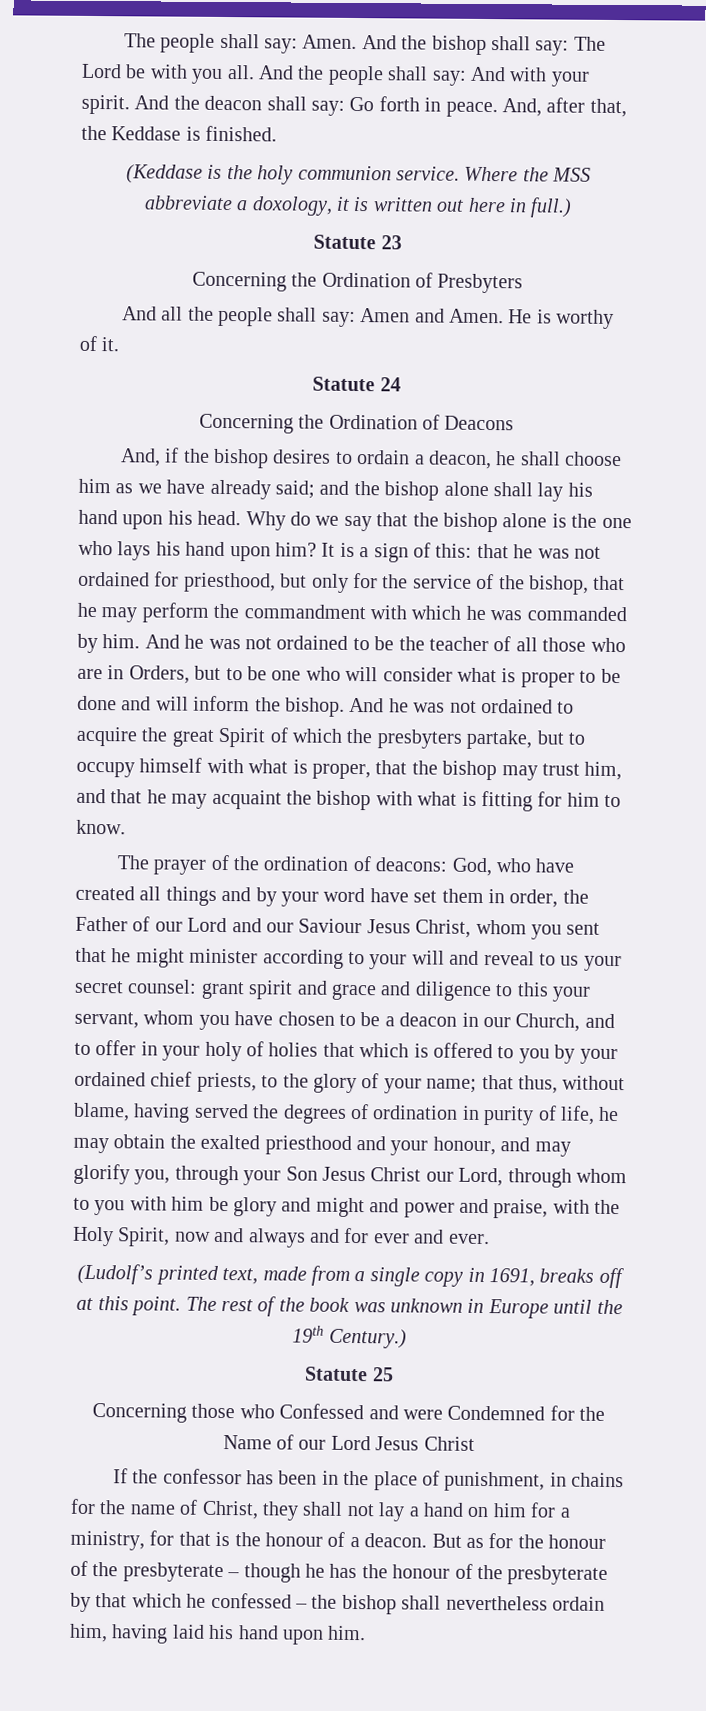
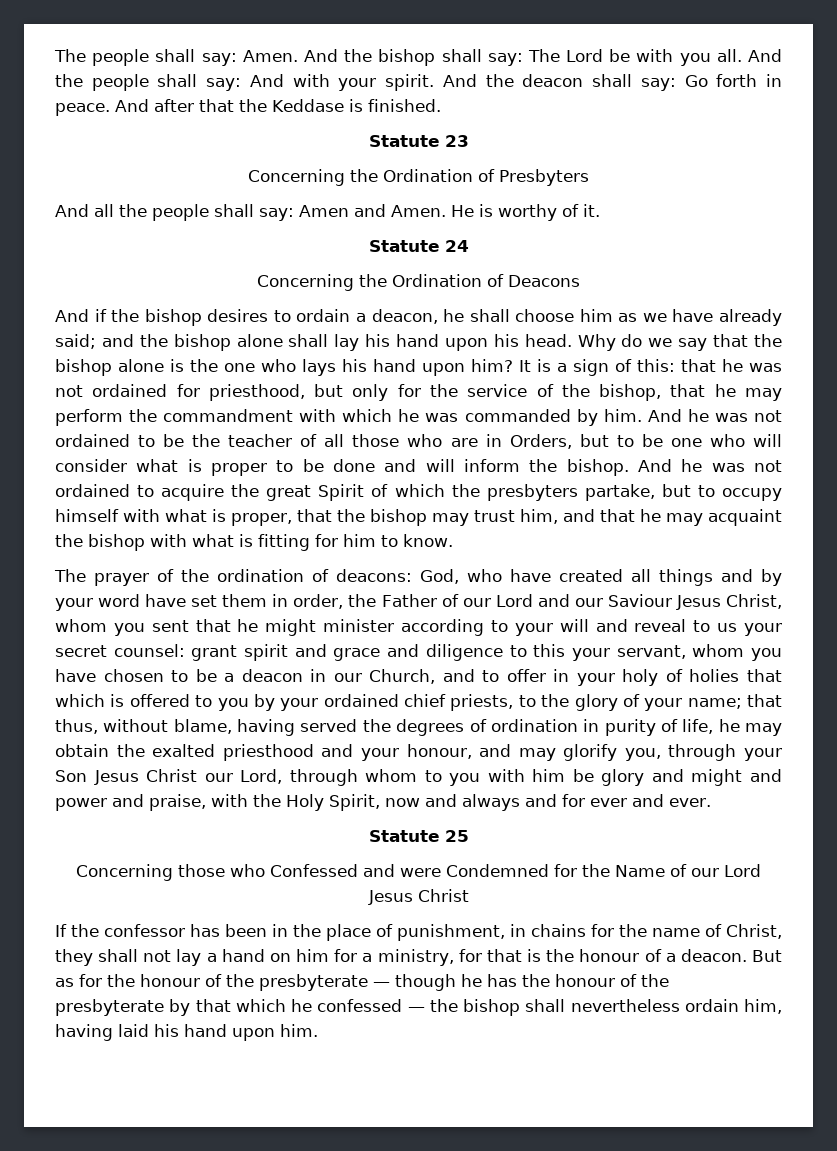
- And, after that, the Keddase is finished.
+ And after that the Keddase is finished.
- (Keddase is the holy communion service. Where the MSS abbreviate a doxology, it is written out here in full.)
- And, if the bishop desires to ordain a deacon, he shall choose him as we have already said; and the bishop alone shall lay his hand upon his head.
+ And if the bishop desires to ordain a deacon, he shall choose him as we have already said; and the bishop alone shall lay his hand upon his head.
- (Ludolf’s printed text, made from a single copy in 1691, breaks off at this point. The rest of the book was unknown in Europe until the 19th Century.)
- But as for the honour of the presbyterate – though he has the honour of the presbyterate by that which he confessed – the bishop shall nevertheless ordain him, having laid his hand upon him.
+ But as for the honour of the presbyterate — though he has the honour of the presbyterate by that which he confessed — the bishop shall nevertheless ordain him, having laid his hand upon him.

